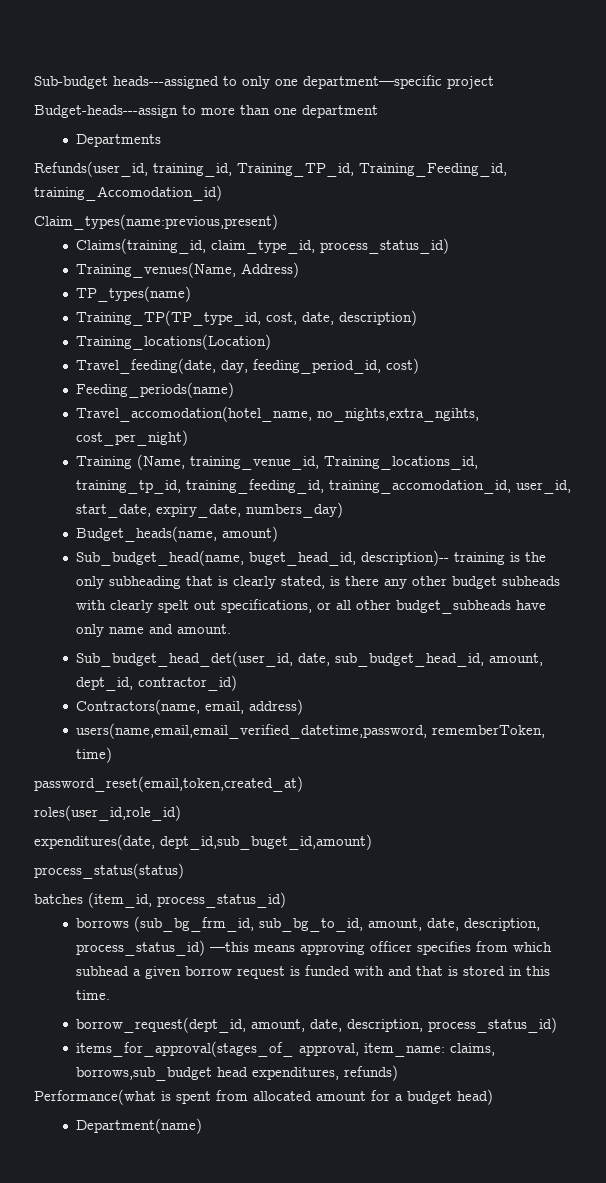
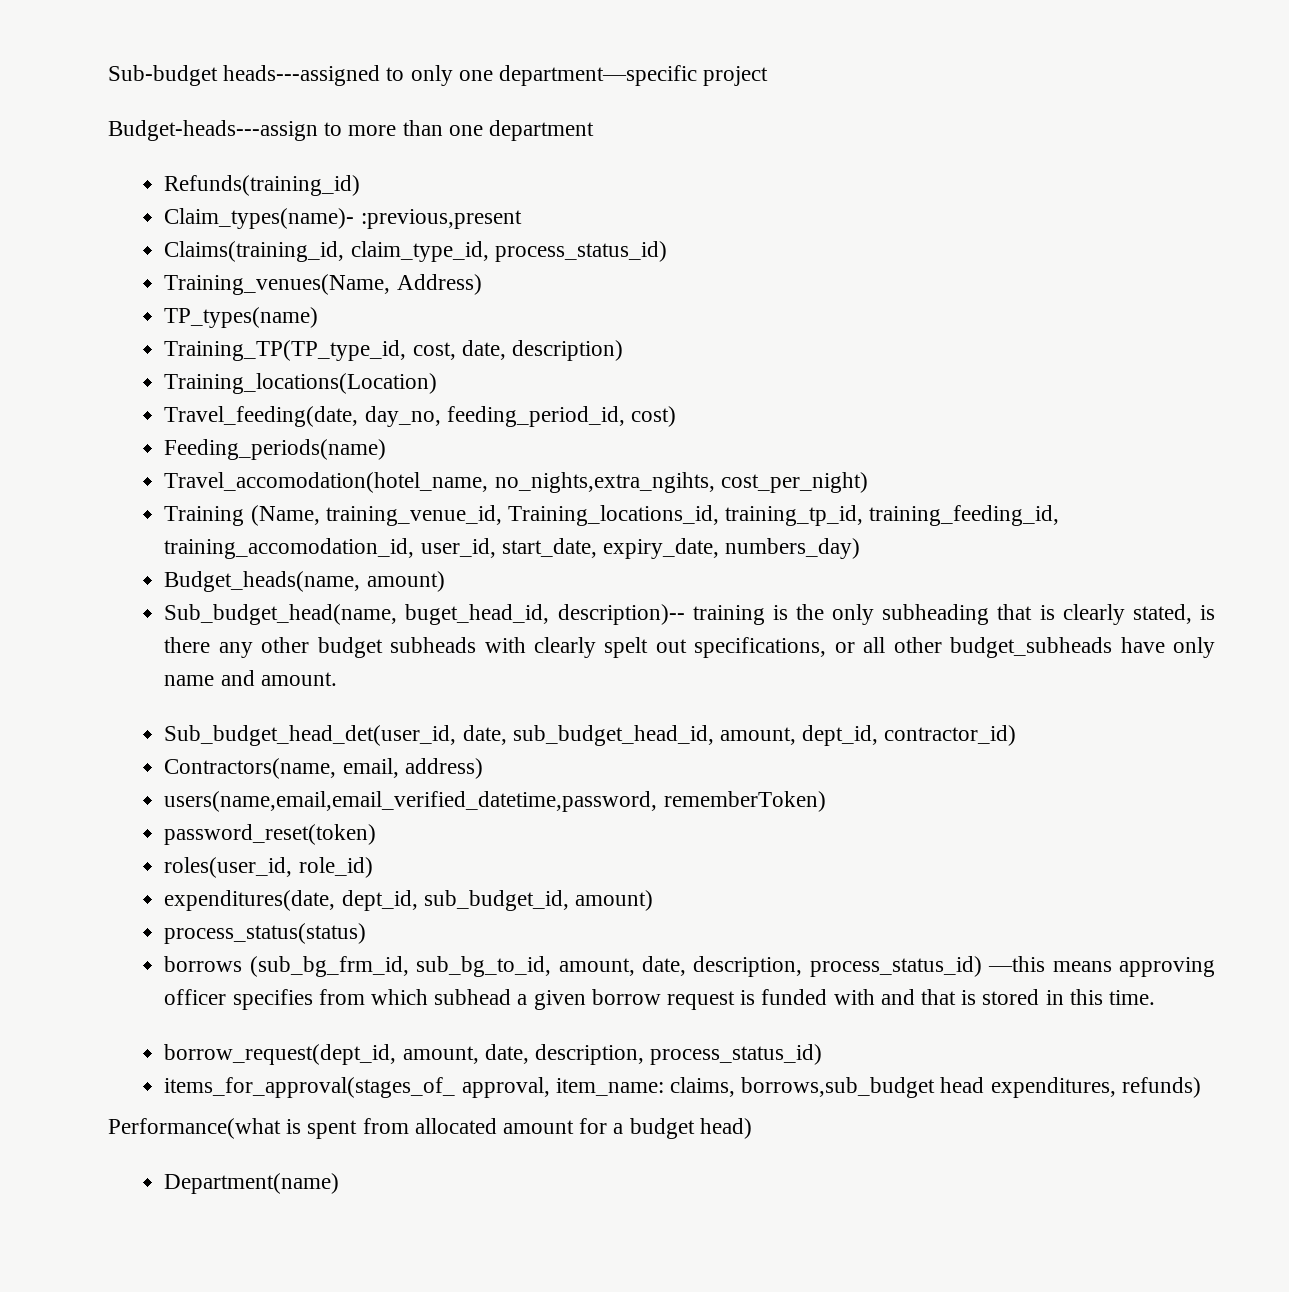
- Departments
- Refunds(user_id, training_id, Training_TP_id, Training_Feeding_id, training_Accomodation_id)
- Claim_types(name:previous,present)
+ Refunds(training_id)
+ Claim_types(name)- :previous,present
- Travel_feeding(date, day, feeding_period_id, cost)
+ Travel_feeding(date, day_no, feeding_period_id, cost)
- users(name,email,email_verified_datetime,password, rememberToken, time)
- password_reset(email,token,created_at)
- roles(user_id,role_id)
- expenditures(date, dept_id,sub_buget_id,amount)
+ users(name,email,email_verified_datetime,password, rememberToken)
+ password_reset(token)
+ roles(user_id, role_id)
+ expenditures(date, dept_id, sub_budget_id, amount)
  process_status(status)
- batches (item_id, process_status_id)

